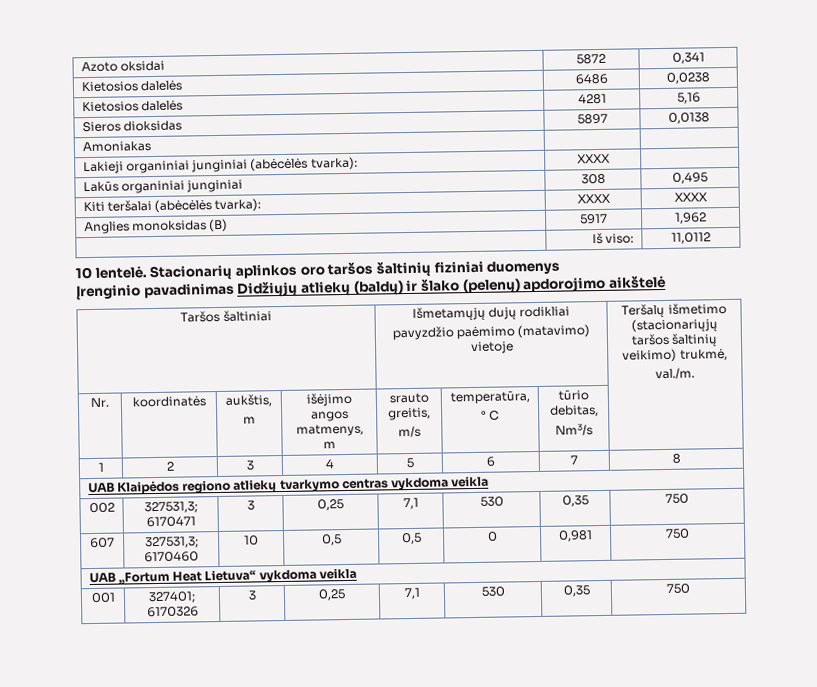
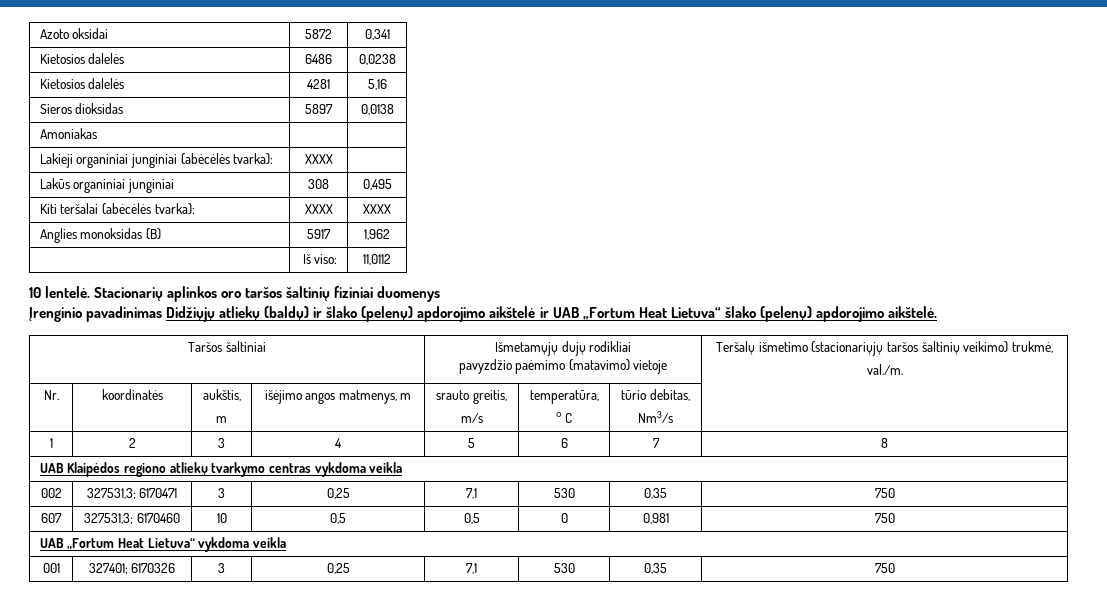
- Įrenginio pavadinimas Didžiųjų atliekų (baldų) ir šlako (pelenų) apdorojimo aikštelė
+ Įrenginio pavadinimas Didžiųjų atliekų (baldų) ir šlako (pelenų) apdorojimo aikštelė ir UAB „Fortum Heat Lietuva“ šlako (pelenų) apdorojimo aikštelė.

